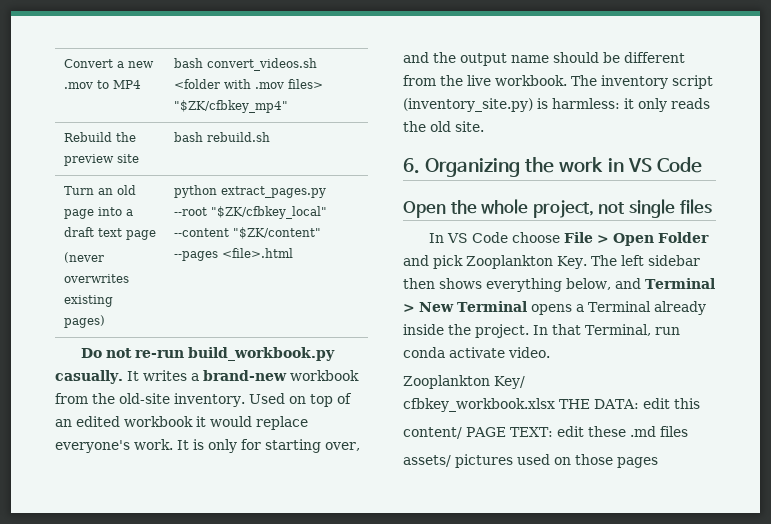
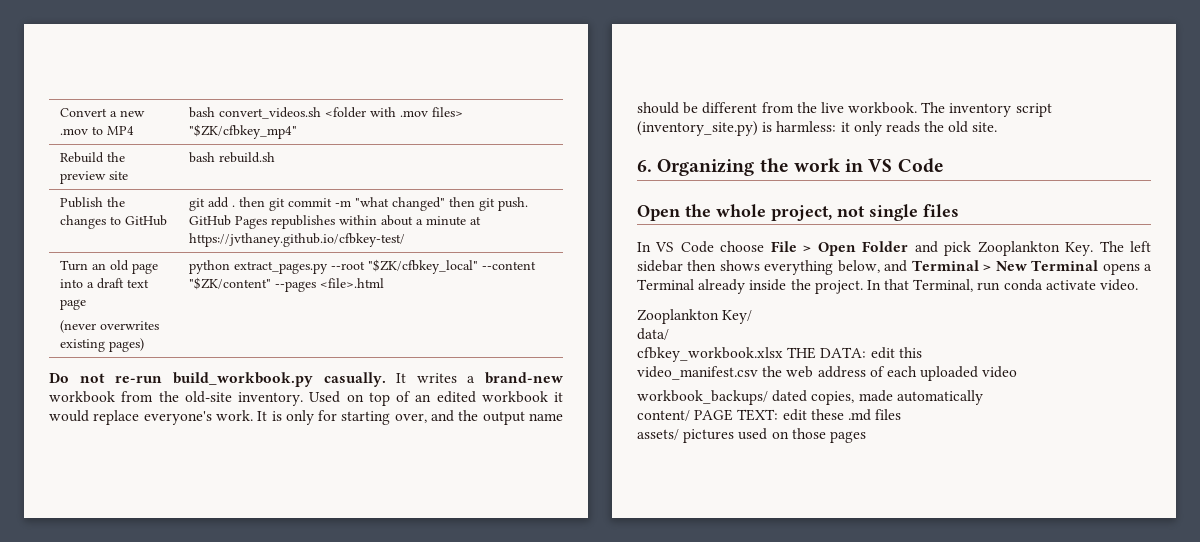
+ Publish the changes to GitHub | git add . then git commit -m "what changed" then git push. GitHub Pages republishes within about a minute at https://jvthaney.github.io/cfbkey-test/
+ data/
+ video_manifest.csv the web address of each uploaded video
+ workbook_backups/ dated copies, made automatically

